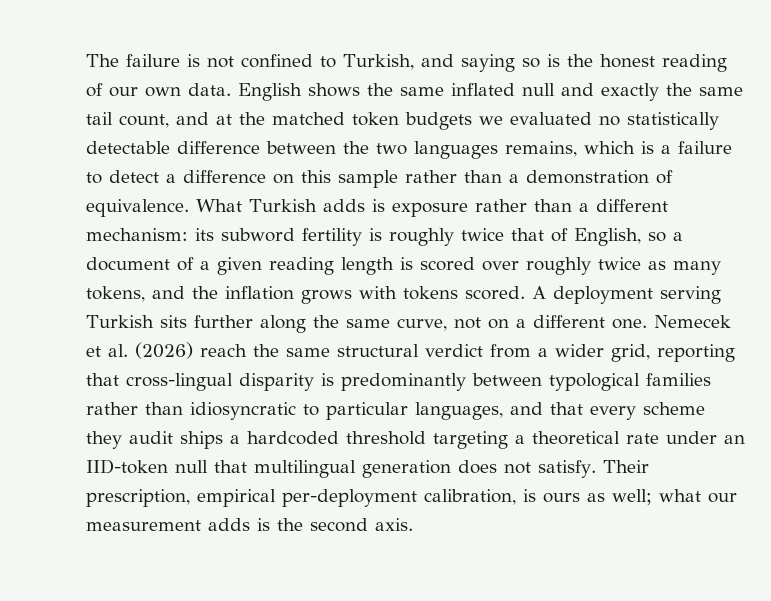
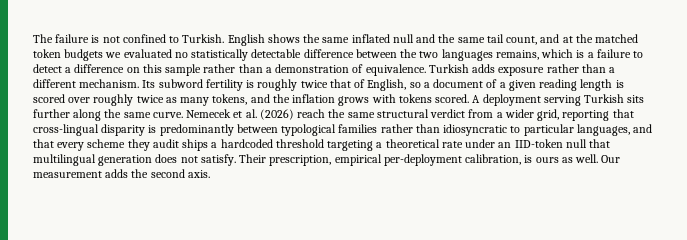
- The failure is not confined to Turkish, and saying so is the honest reading of our own data.
+ The failure is not confined to Turkish.
- English shows the same inflated null and exactly the same tail count, and at the matched token budgets we evaluated no statistically detectable difference between the two languages remains, which is a failure to detect a difference on this sample rather than a demonstration of equivalence.
+ English shows the same inflated null and the same tail count, and at the matched token budgets we evaluated no statistically detectable difference between the two languages remains, which is a failure to detect a difference on this sample rather than a demonstration of equivalence.
- What Turkish adds is exposure rather than a different mechanism: its subword fertility is roughly twice that of English, so a document of a given reading length is scored over roughly twice as many tokens, and the inflation grows with tokens scored.
+ Turkish adds exposure rather than a different mechanism. Its subword fertility is roughly twice that of English, so a document of a given reading length is scored over roughly twice as many tokens, and the inflation grows with tokens scored.
- A deployment serving Turkish sits further along the same curve, not on a different one.
+ A deployment serving Turkish sits further along the same curve.
- Their prescription, empirical per-deployment calibration, is ours as well; what our measurement adds is the second axis.
+ Their prescription, empirical per-deployment calibration, is ours as well. Our measurement adds the second axis.

